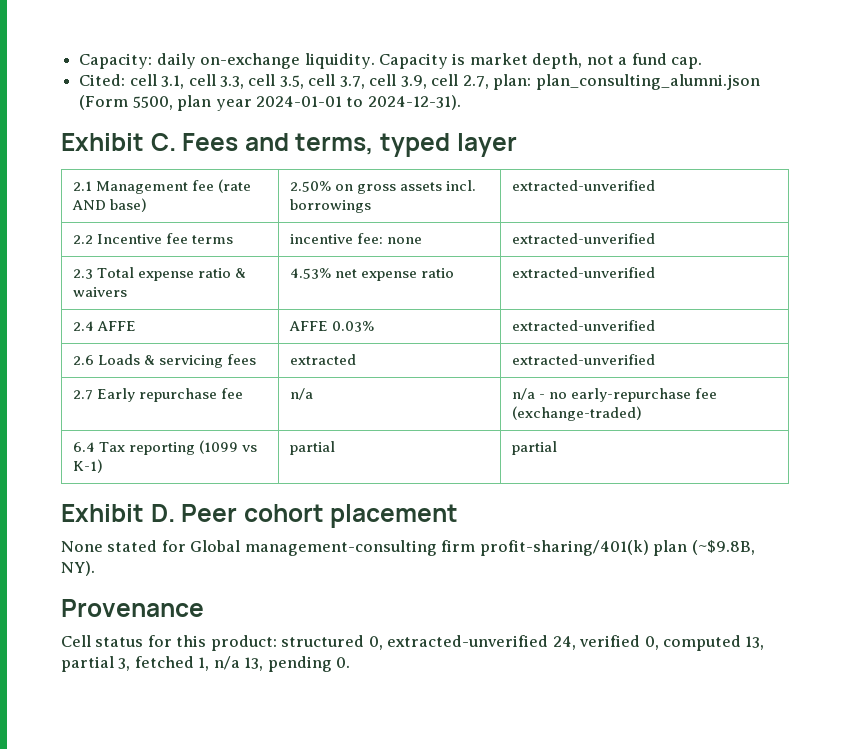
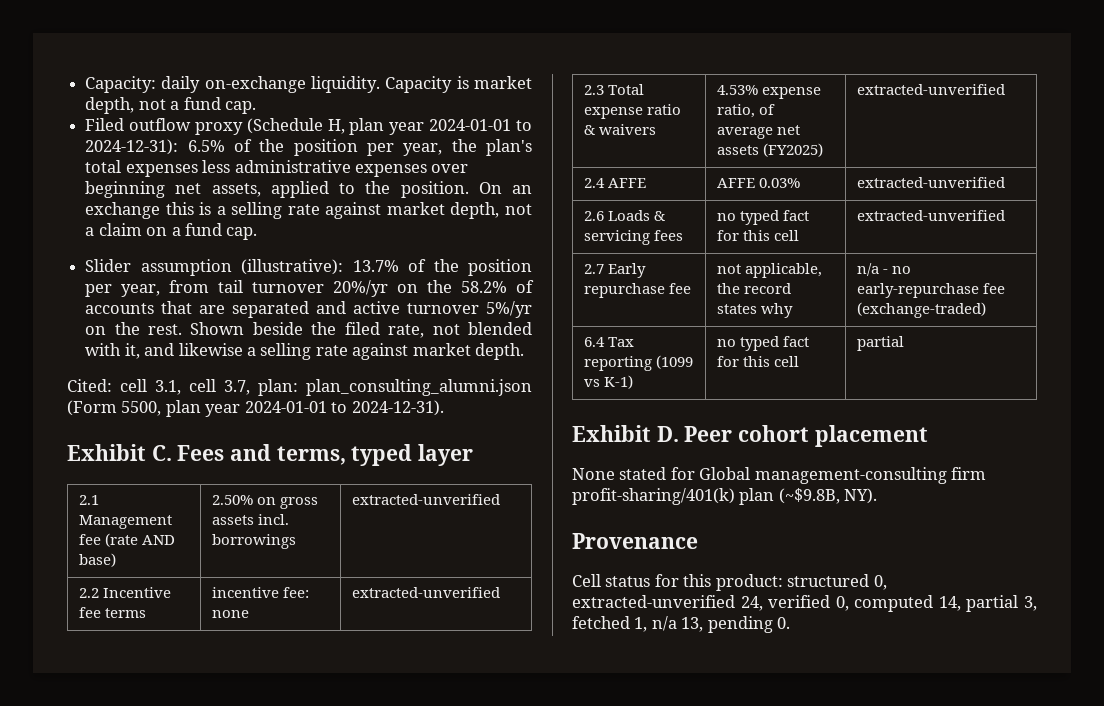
- Cited: cell 3.1, cell 3.3, cell 3.5, cell 3.7, cell 3.9, cell 2.7, plan: plan_consulting_alumni.json (Form 5500, plan year 2024-01-01 to 2024-12-31).
+ Filed outflow proxy (Schedule H, plan year 2024-01-01 to 2024-12-31): 6.5% of the position per year, the plan's total expenses less administrative expenses over beginning net assets, applied to the position. On an exchange this is a selling rate against market depth, not a claim on a fund cap.
+ Slider assumption (illustrative): 13.7% of the position per year, from tail turnover 20%/yr on the 58.2% of accounts that are separated and active turnover 5%/yr on the rest. Shown beside the filed rate, not blended with it, and likewise a selling rate against market depth.
+ Cited: cell 3.1, cell 3.7, plan: plan_consulting_alumni.json (Form 5500, plan year 2024-01-01 to 2024-12-31).
- 2.3 Total expense ratio & waivers | 4.53% net expense ratio | extracted-unverified
+ 2.3 Total expense ratio & waivers | 4.53% expense ratio, of average net assets (FY2025) | extracted-unverified
- 2.6 Loads & servicing fees | extracted | extracted-unverified
+ 2.6 Loads & servicing fees | no typed fact for this cell | extracted-unverified
- 2.7 Early repurchase fee | n/a | n/a - no early-repurchase fee (exchange-traded)
+ 2.7 Early repurchase fee | not applicable, the record states why | n/a - no early-repurchase fee (exchange-traded)
- 6.4 Tax reporting (1099 vs K-1) | partial | partial
+ 6.4 Tax reporting (1099 vs K-1) | no typed fact for this cell | partial
- Cell status for this product: structured 0, extracted-unverified 24, verified 0, computed 13, partial 3, fetched 1, n/a 13, pending 0.
+ Cell status for this product: structured 0, extracted-unverified 24, verified 0, computed 14, partial 3, fetched 1, n/a 13, pending 0.

